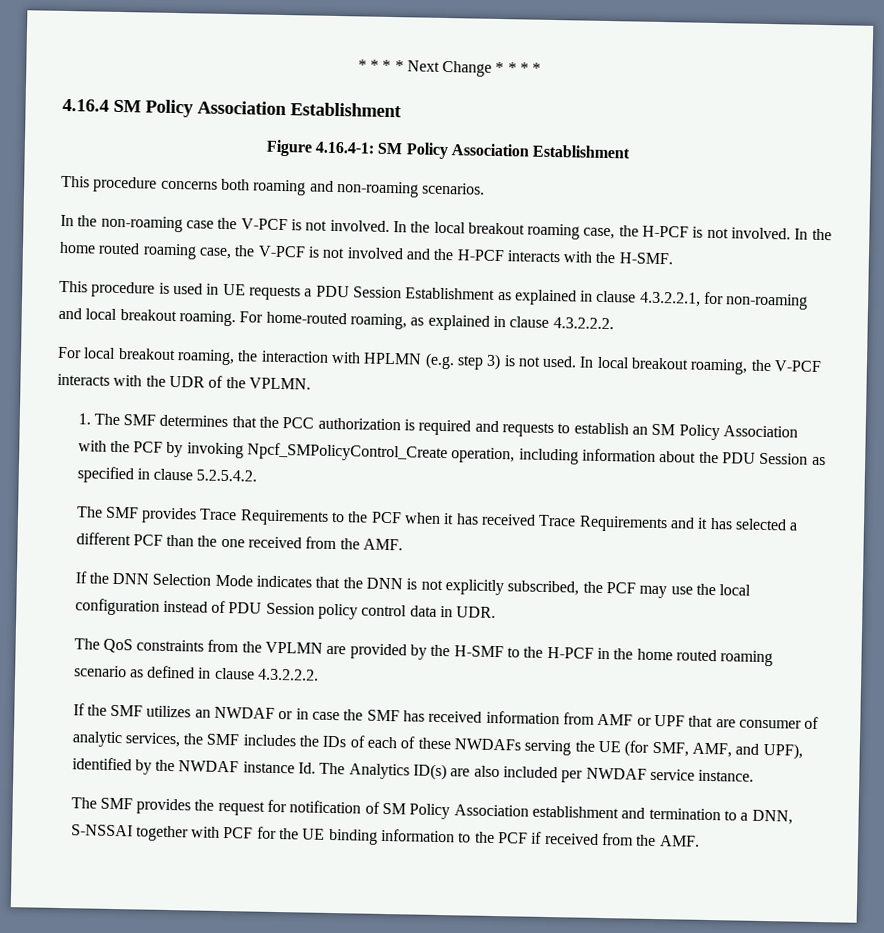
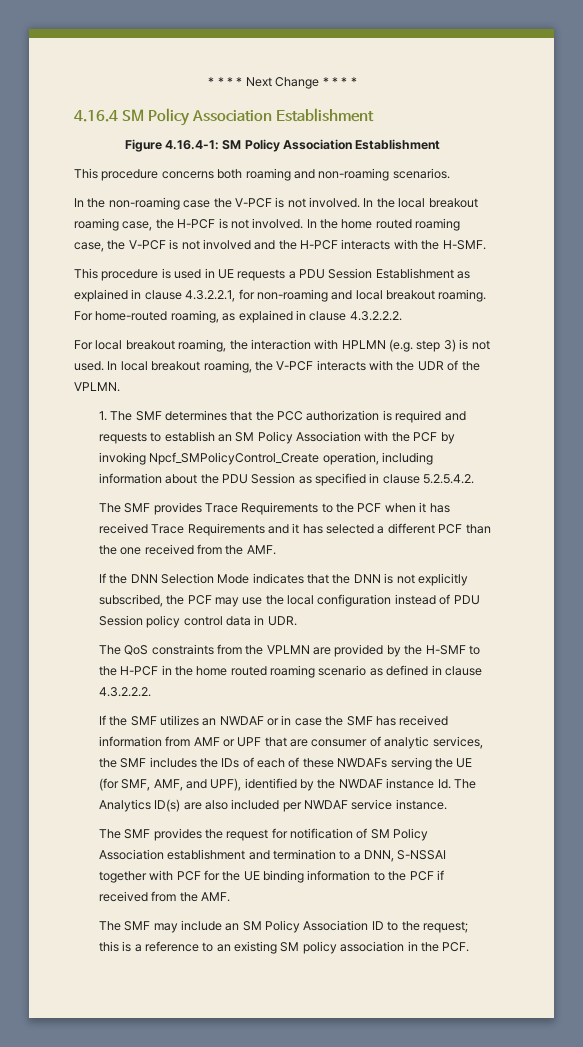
+ The SMF may include an SM Policy Association ID to the request; this is a reference to an existing SM policy association in the PCF.

